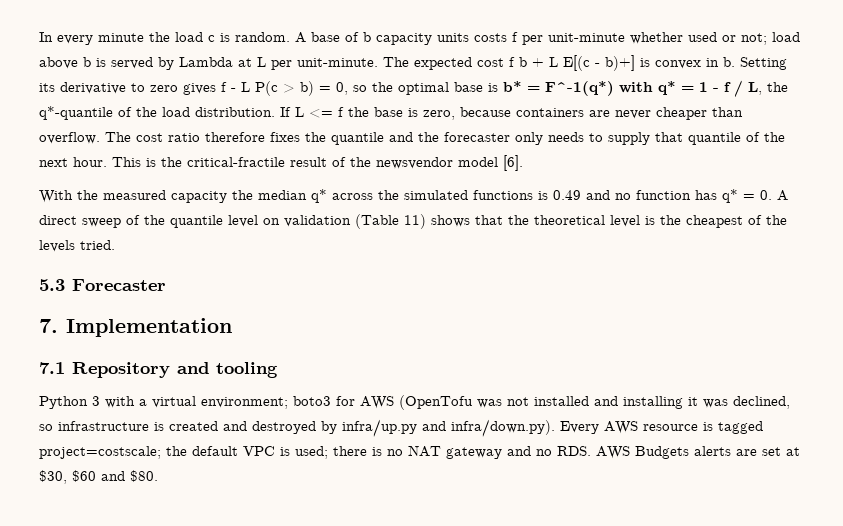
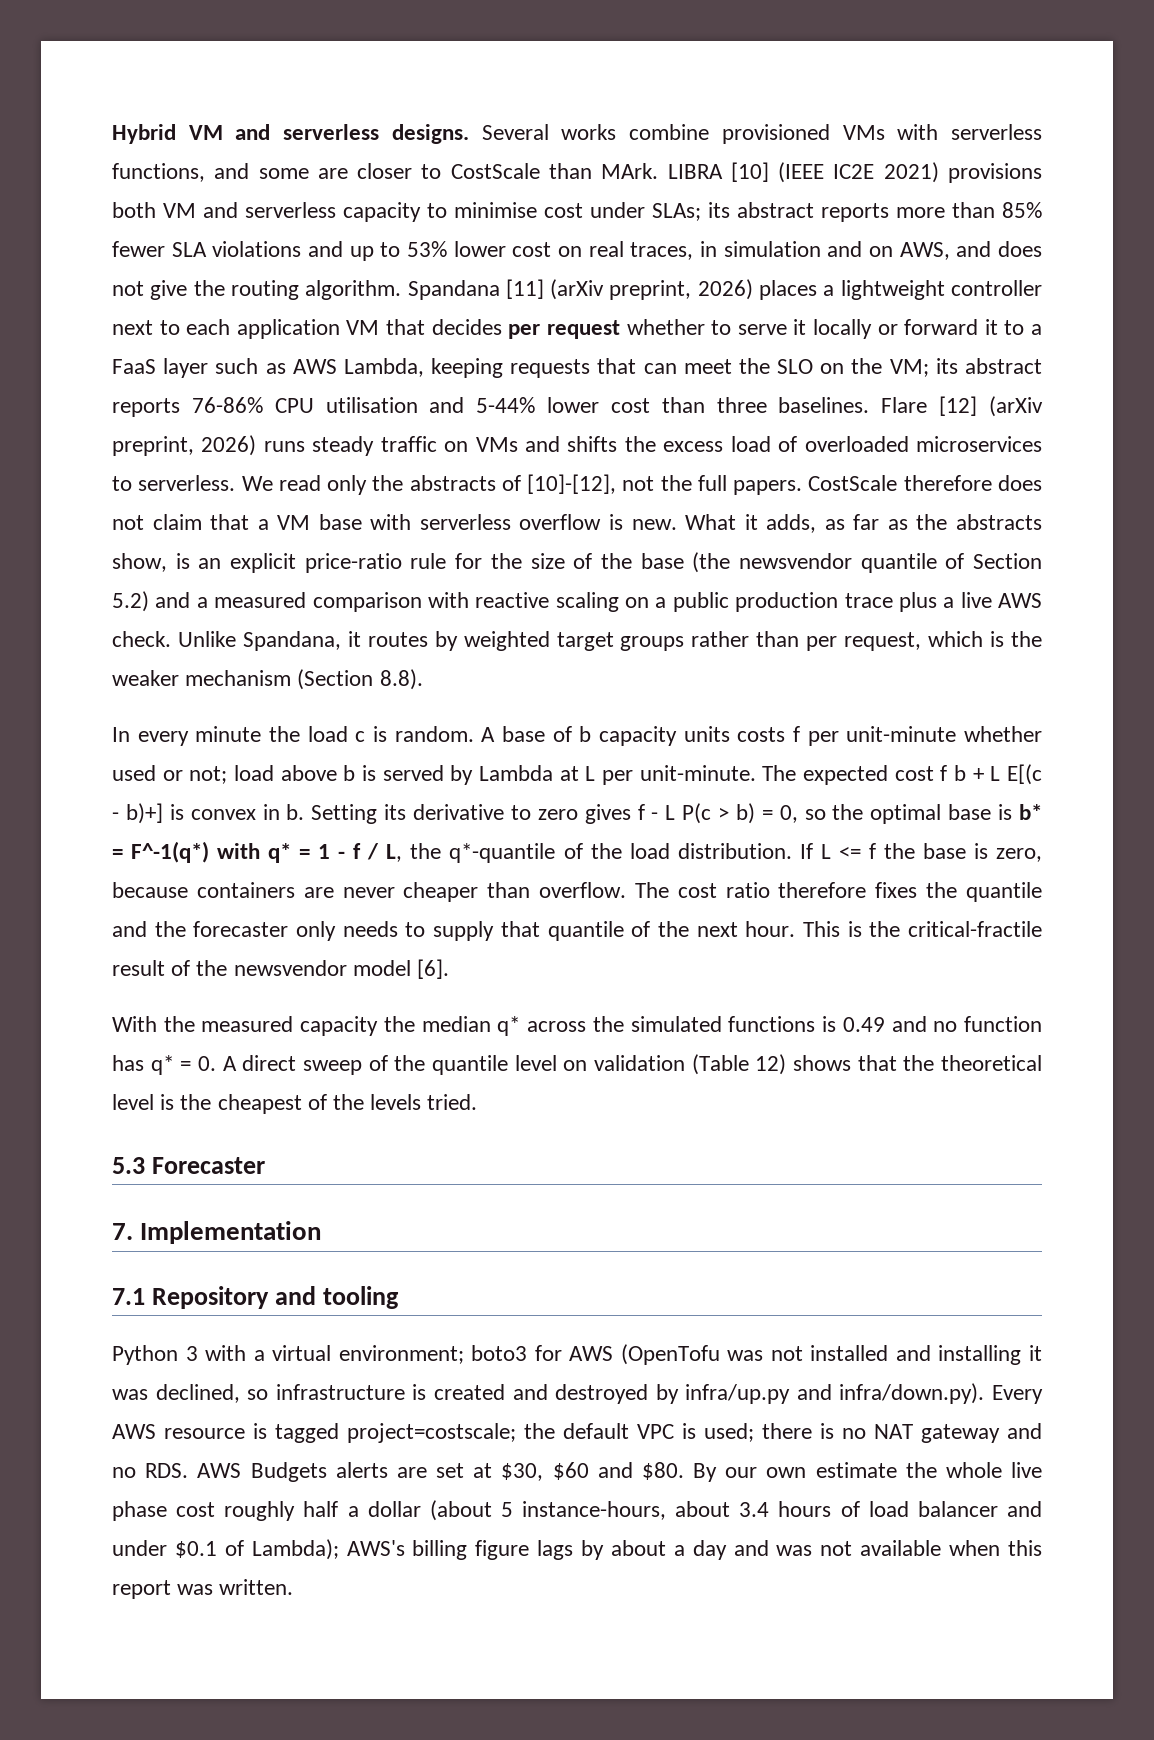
+ Hybrid VM and serverless designs. Several works combine provisioned VMs with serverless functions, and some are closer to CostScale than MArk. LIBRA [10] (IEEE IC2E 2021) provisions both VM and serverless capacity to minimise cost under SLAs; its abstract reports more than 85% fewer SLA violations and up to 53% lower cost on real traces, in simulation and on AWS, and does not give the routing algorithm. Spandana [11] (arXiv preprint, 2026) places a lightweight controller next to each application VM that decides per request whether to serve it locally or forward it to a FaaS layer such as AWS Lambda, keeping requests that can meet the SLO on the VM; its abstract reports 76-86% CPU utilisation and 5-44% lower cost than three baselines. Flare [12] (arXiv preprint, 2026) runs steady traffic on VMs and shifts the excess load of overloaded microservices to serverless. We read only the abstracts of [10]-[12], not the full papers. CostScale therefore does not claim that a VM base with serverless overflow is new. What it adds, as far as the abstracts show, is an explicit price-ratio rule for the size of the base (the newsvendor quantile of Section 5.2) and a measured comparison with reactive scaling on a public production trace plus a live AWS check. Unlike Spandana, it routes by weighted target groups rather than per request, which is the weaker mechanism (Section 8.8).
- With the measured capacity the median q* across the simulated functions is 0.49 and no function has q* = 0. A direct sweep of the quantile level on validation (Table 11) shows that the theoretical level is the cheapest of the levels tried.
+ With the measured capacity the median q* across the simulated functions is 0.49 and no function has q* = 0. A direct sweep of the quantile level on validation (Table 12) shows that the theoretical level is the cheapest of the levels tried.
+ By our own estimate the whole live phase cost roughly half a dollar (about 5 instance-hours, about 3.4 hours of load balancer and under $0.1 of Lambda); AWS's billing figure lags by about a day and was not available when this report was written.

